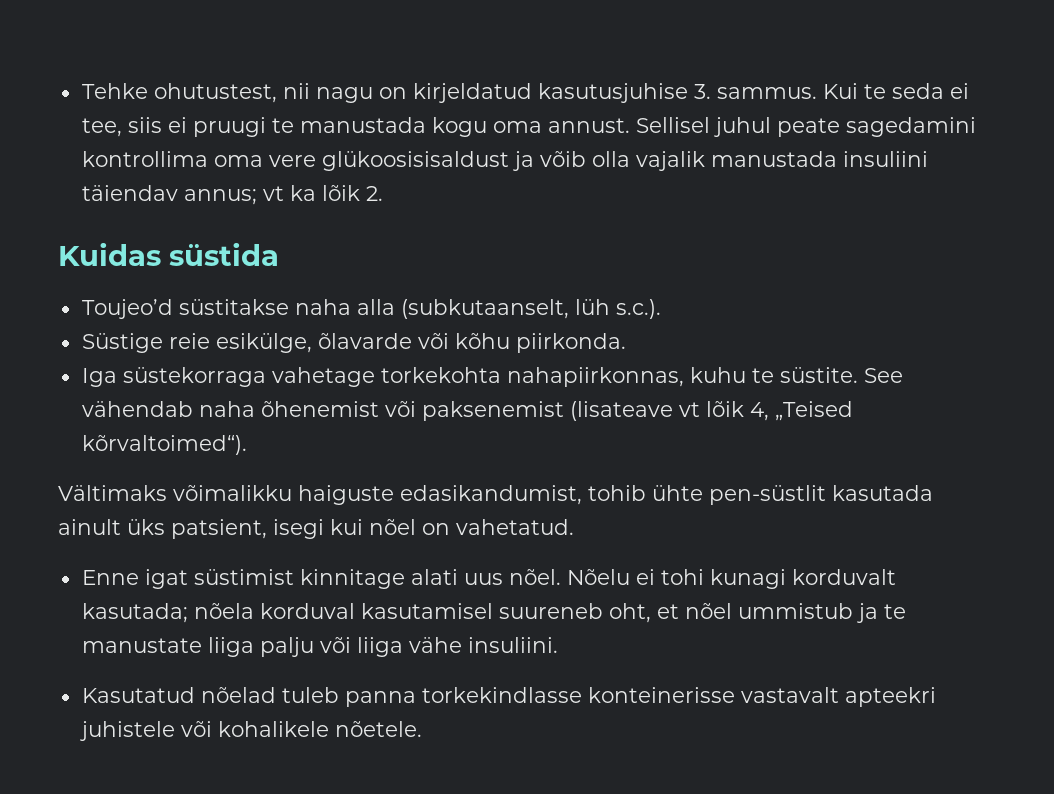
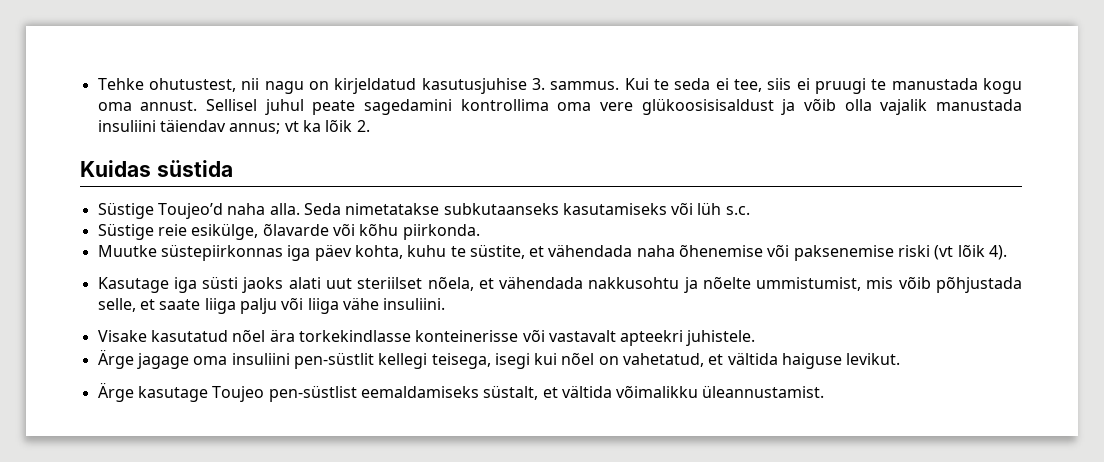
- Toujeo’d süstitakse naha alla (subkutaanselt, lüh s.c.).
+ Süstige Toujeo’d naha alla. Seda nimetatakse subkutaanseks kasutamiseks või lüh s.c.
- Iga süstekorraga vahetage torkekohta nahapiirkonnas, kuhu te süstite. See vähendab naha õhenemist või paksenemist (lisateave vt lõik 4, „Teised kõrvaltoimed“).
- Vältimaks võimalikku haiguste edasikandumist, tohib ühte pen-süstlit kasutada ainult üks patsient, isegi kui nõel on vahetatud.
- Enne igat süstimist kinnitage alati uus nõel. Nõelu ei tohi kunagi korduvalt kasutada; nõela korduval kasutamisel suureneb oht, et nõel ummistub ja te manustate liiga palju või liiga vähe insuliini.
+ Muutke süstepiirkonnas iga päev kohta, kuhu te süstite, et vähendada naha õhenemise või paksenemise riski (vt lõik 4).
+ Kasutage iga süsti jaoks alati uut steriilset nõela, et vähendada nakkusohtu ja nõelte ummistumist, mis võib põhjustada selle, et saate liiga palju või liiga vähe insuliini.
- Kasutatud nõelad tuleb panna torkekindlasse konteinerisse vastavalt apteekri juhistele või kohalikele nõetele.
+ Visake kasutatud nõel ära torkekindlasse konteinerisse või vastavalt apteekri juhistele.
+ Ärge jagage oma insuliini pen-süstlit kellegi teisega, isegi kui nõel on vahetatud, et vältida haiguse levikut.
+ Ärge kasutage Toujeo pen-süstlist eemaldamiseks süstalt, et vältida võimalikku üleannustamist.

